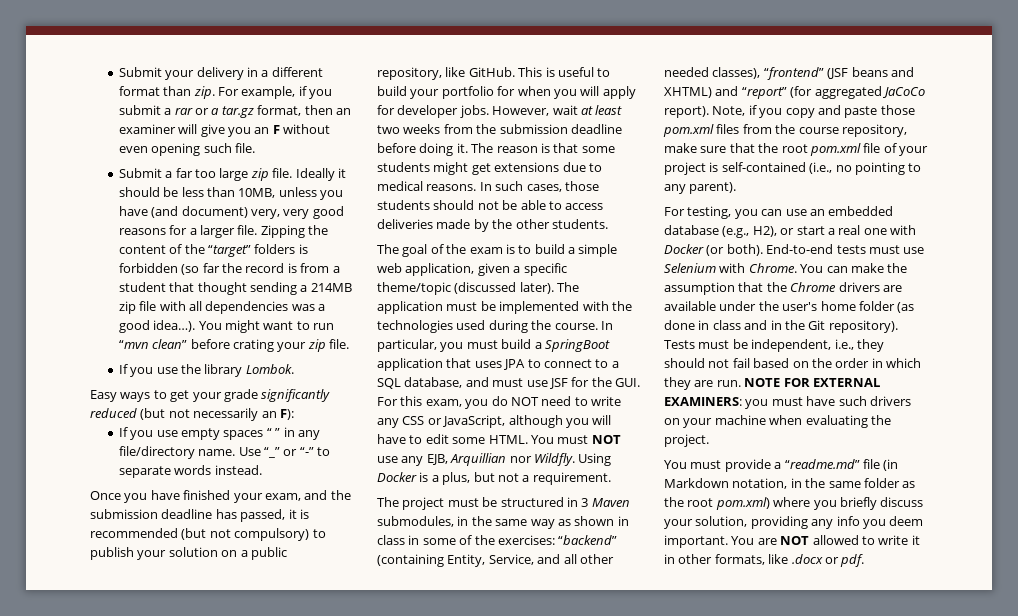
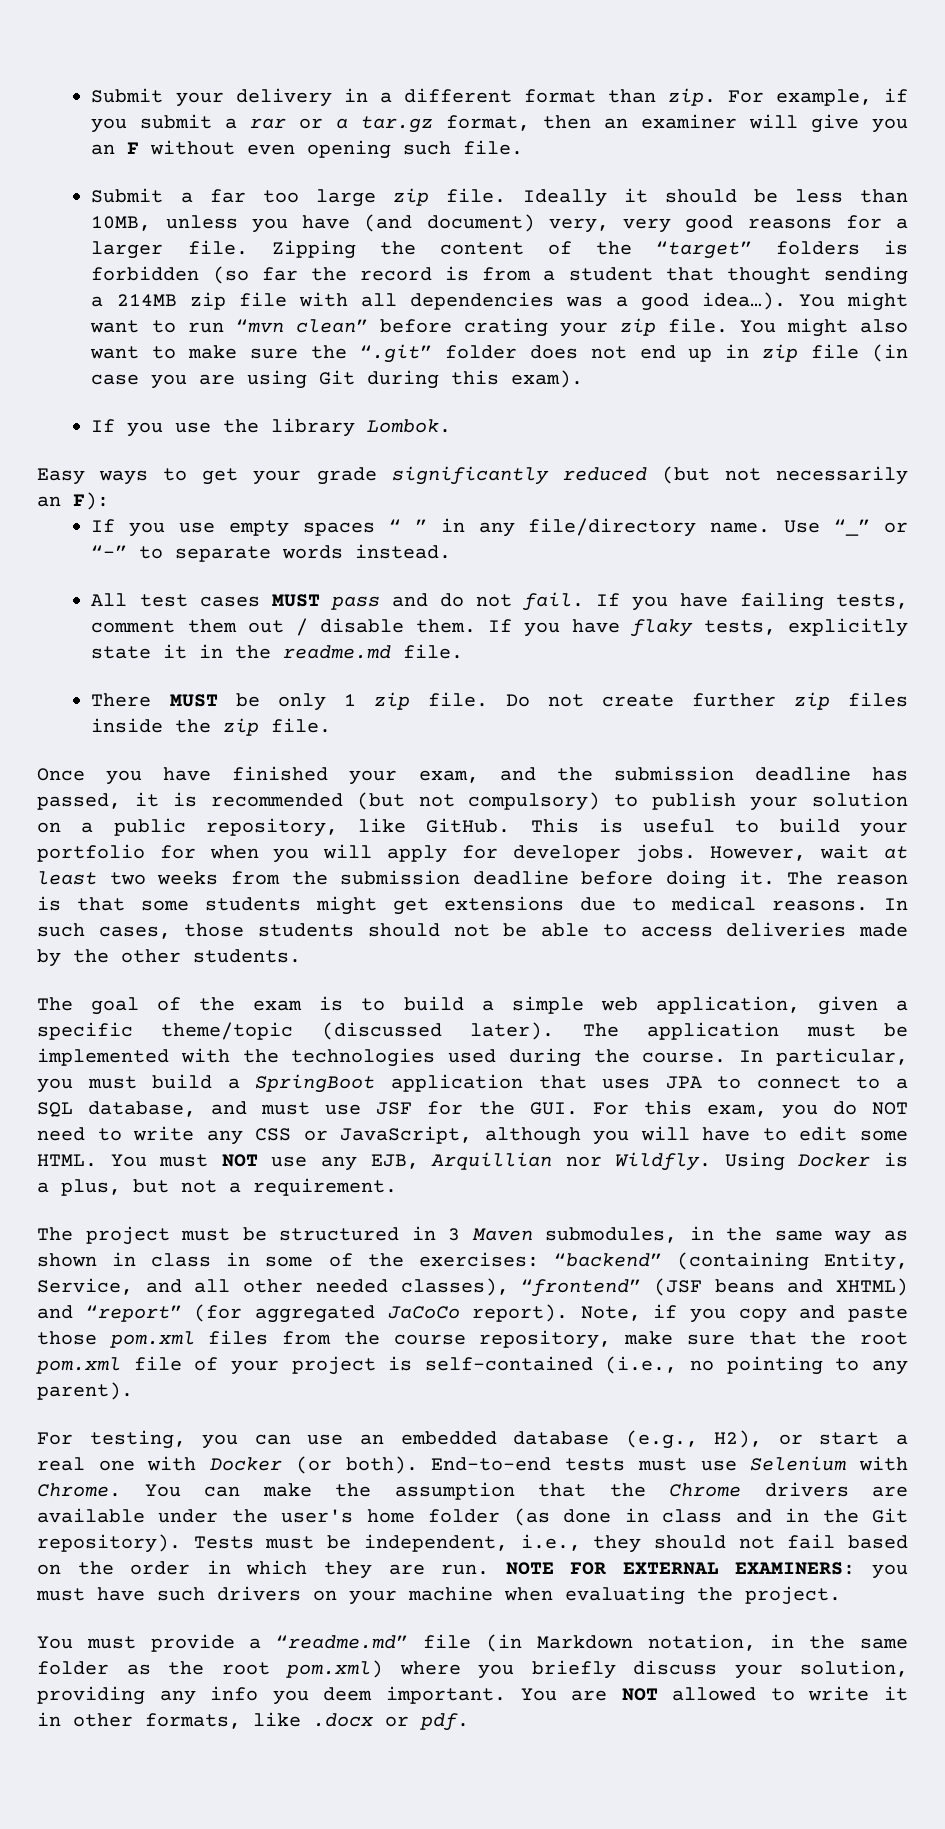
+ You might also want to make sure the “.git” folder does not end up in zip file (in case you are using Git during this exam).
+ All test cases MUST pass and do not fail. If you have failing tests, comment them out / disable them. If you have flaky tests, explicitly state it in the readme.md file.
+ There MUST be only 1 zip file. Do not create further zip files inside the zip file.

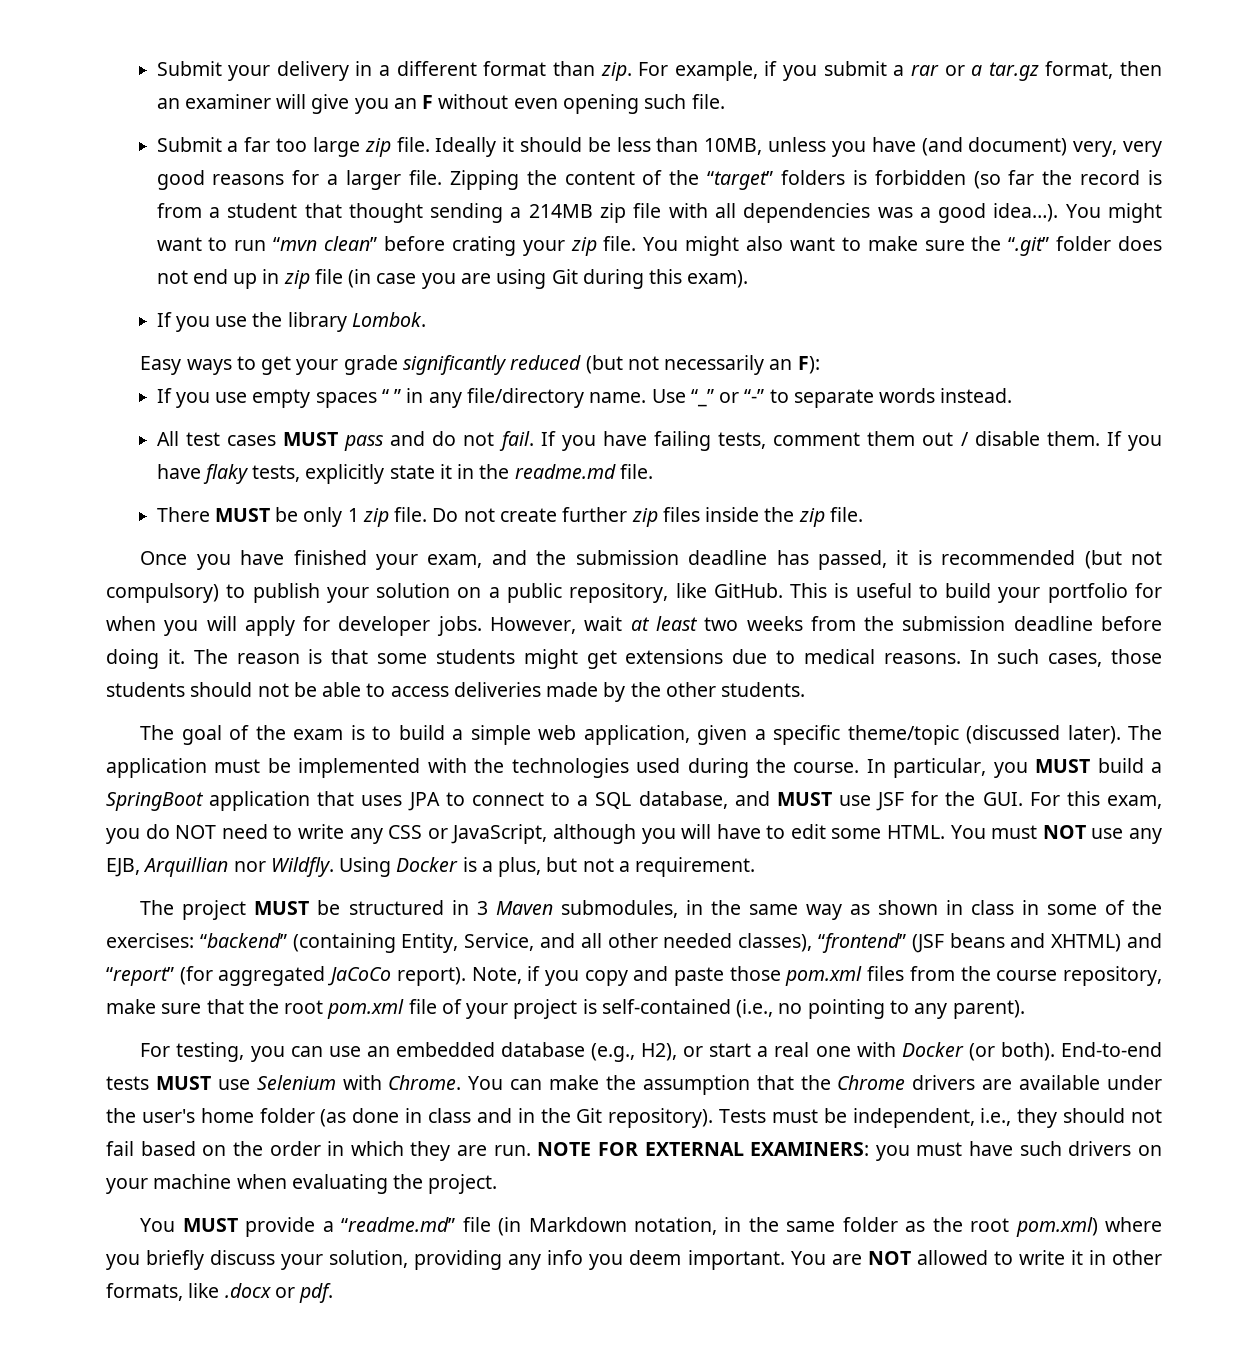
- In particular, you must build a SpringBoot application that uses JPA to connect to a SQL database, and must use JSF for the GUI. For this exam, you do NOT need to write any CSS or JavaScript, although you will have to edit some HTML.
+ In particular, you MUST build a SpringBoot application that uses JPA to connect to a SQL database, and MUST use JSF for the GUI. For this exam, you do NOT need to write any CSS or JavaScript, although you will have to edit some HTML.
- The project must be structured in 3 Maven submodules, in the same way as shown in class in some of the exercises: “backend” (containing Entity, Service, and all other needed classes), “frontend” (JSF beans and XHTML) and “report” (for aggregated JaCoCo report).
+ The project MUST be structured in 3 Maven submodules, in the same way as shown in class in some of the exercises: “backend” (containing Entity, Service, and all other needed classes), “frontend” (JSF beans and XHTML) and “report” (for aggregated JaCoCo report).
- End-to-end tests must use Selenium with Chrome.
+ End-to-end tests MUST use Selenium with Chrome.
- You must provide a “readme.md” file (in Markdown notation, in the same folder as the root pom.xml) where you briefly discuss your solution, providing any info you deem important.
+ You MUST provide a “readme.md” file (in Markdown notation, in the same folder as the root pom.xml) where you briefly discuss your solution, providing any info you deem important.

